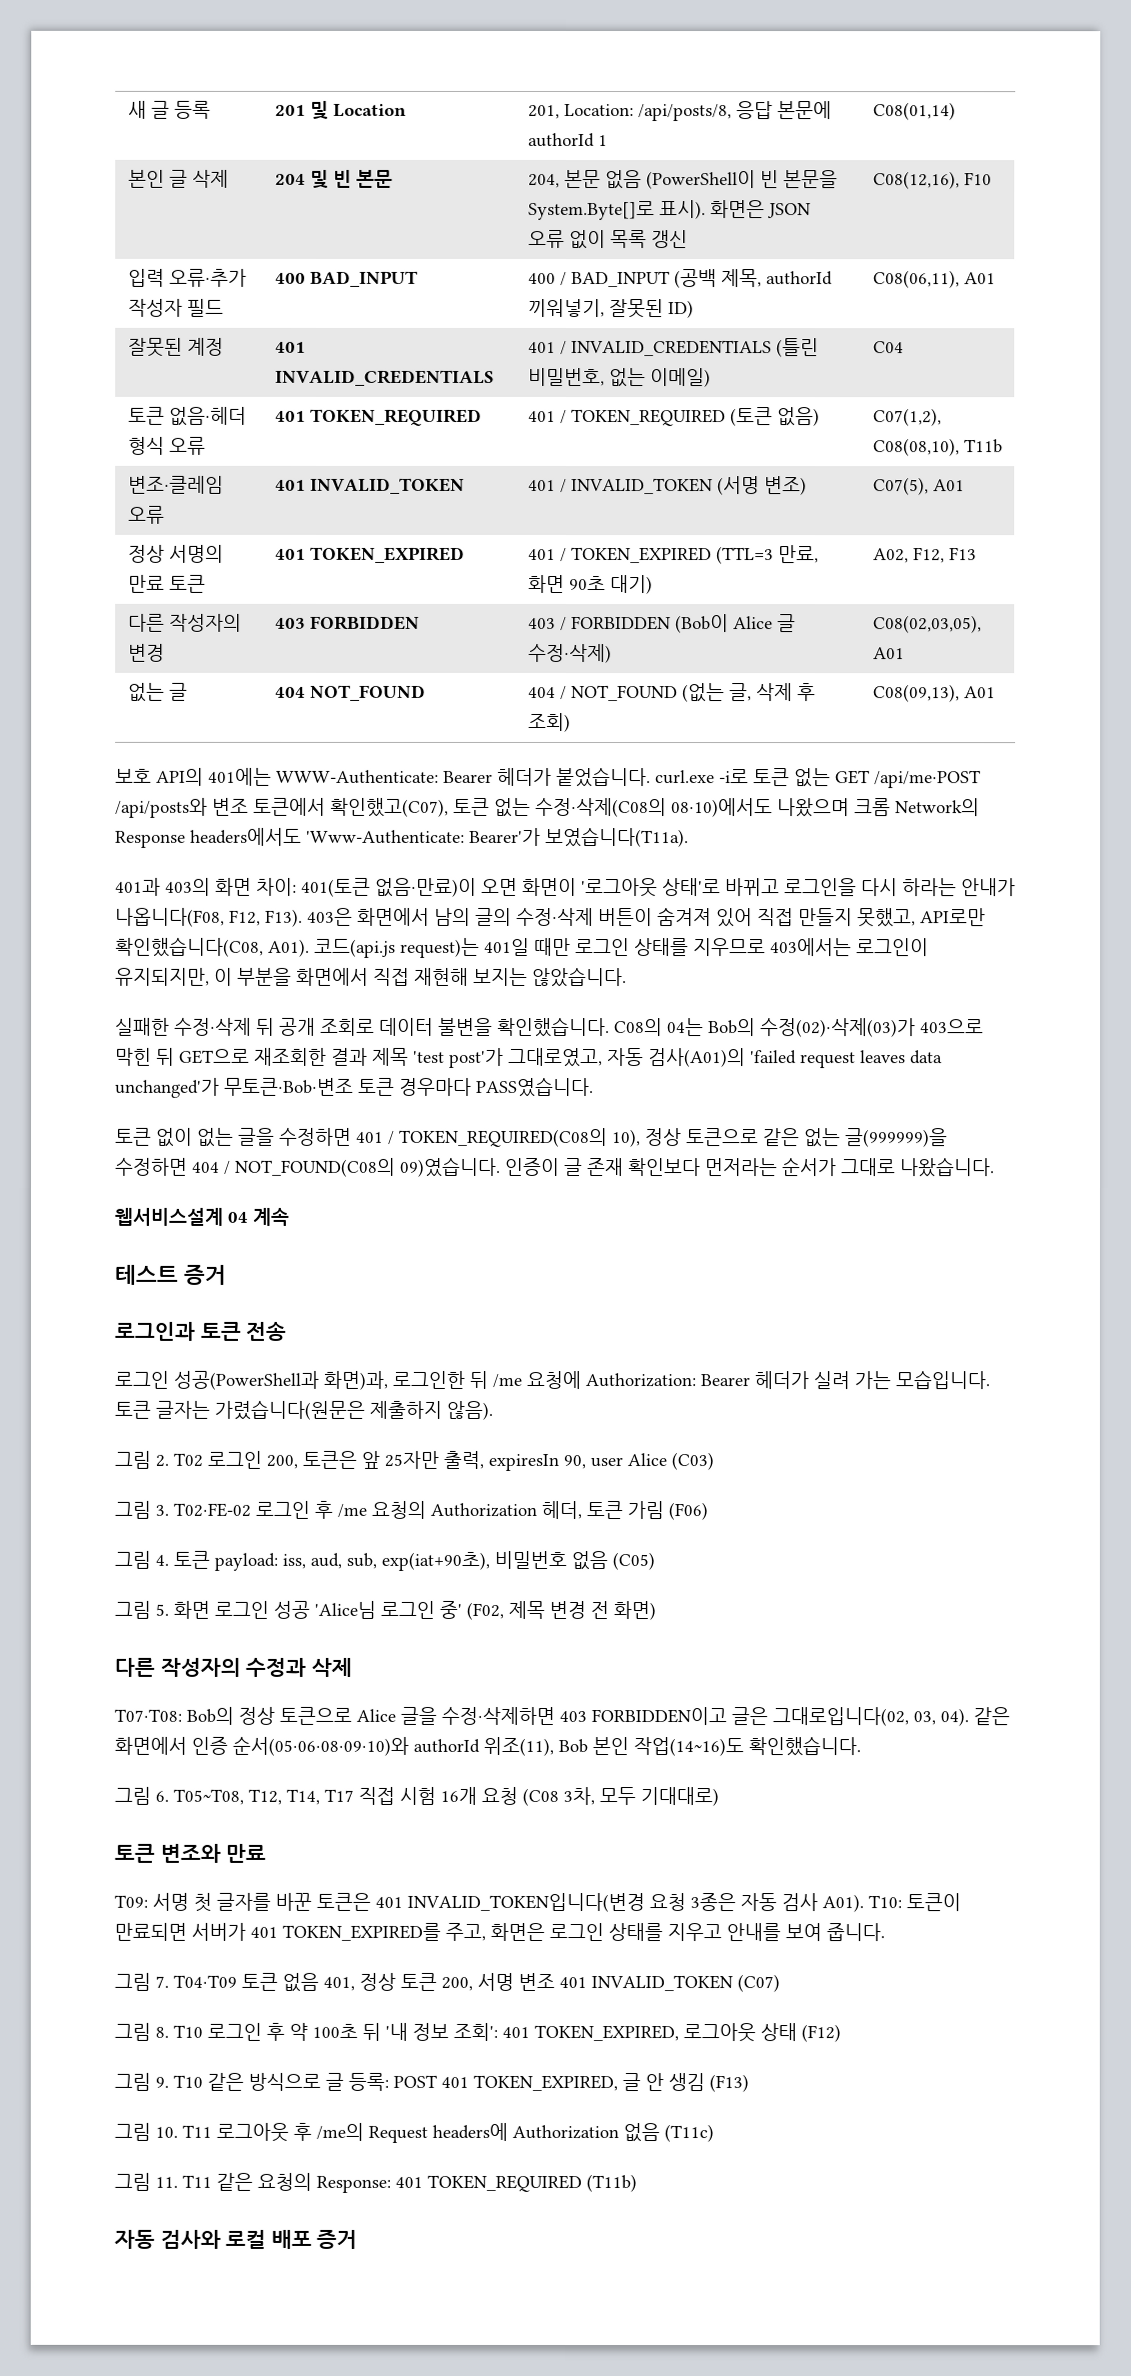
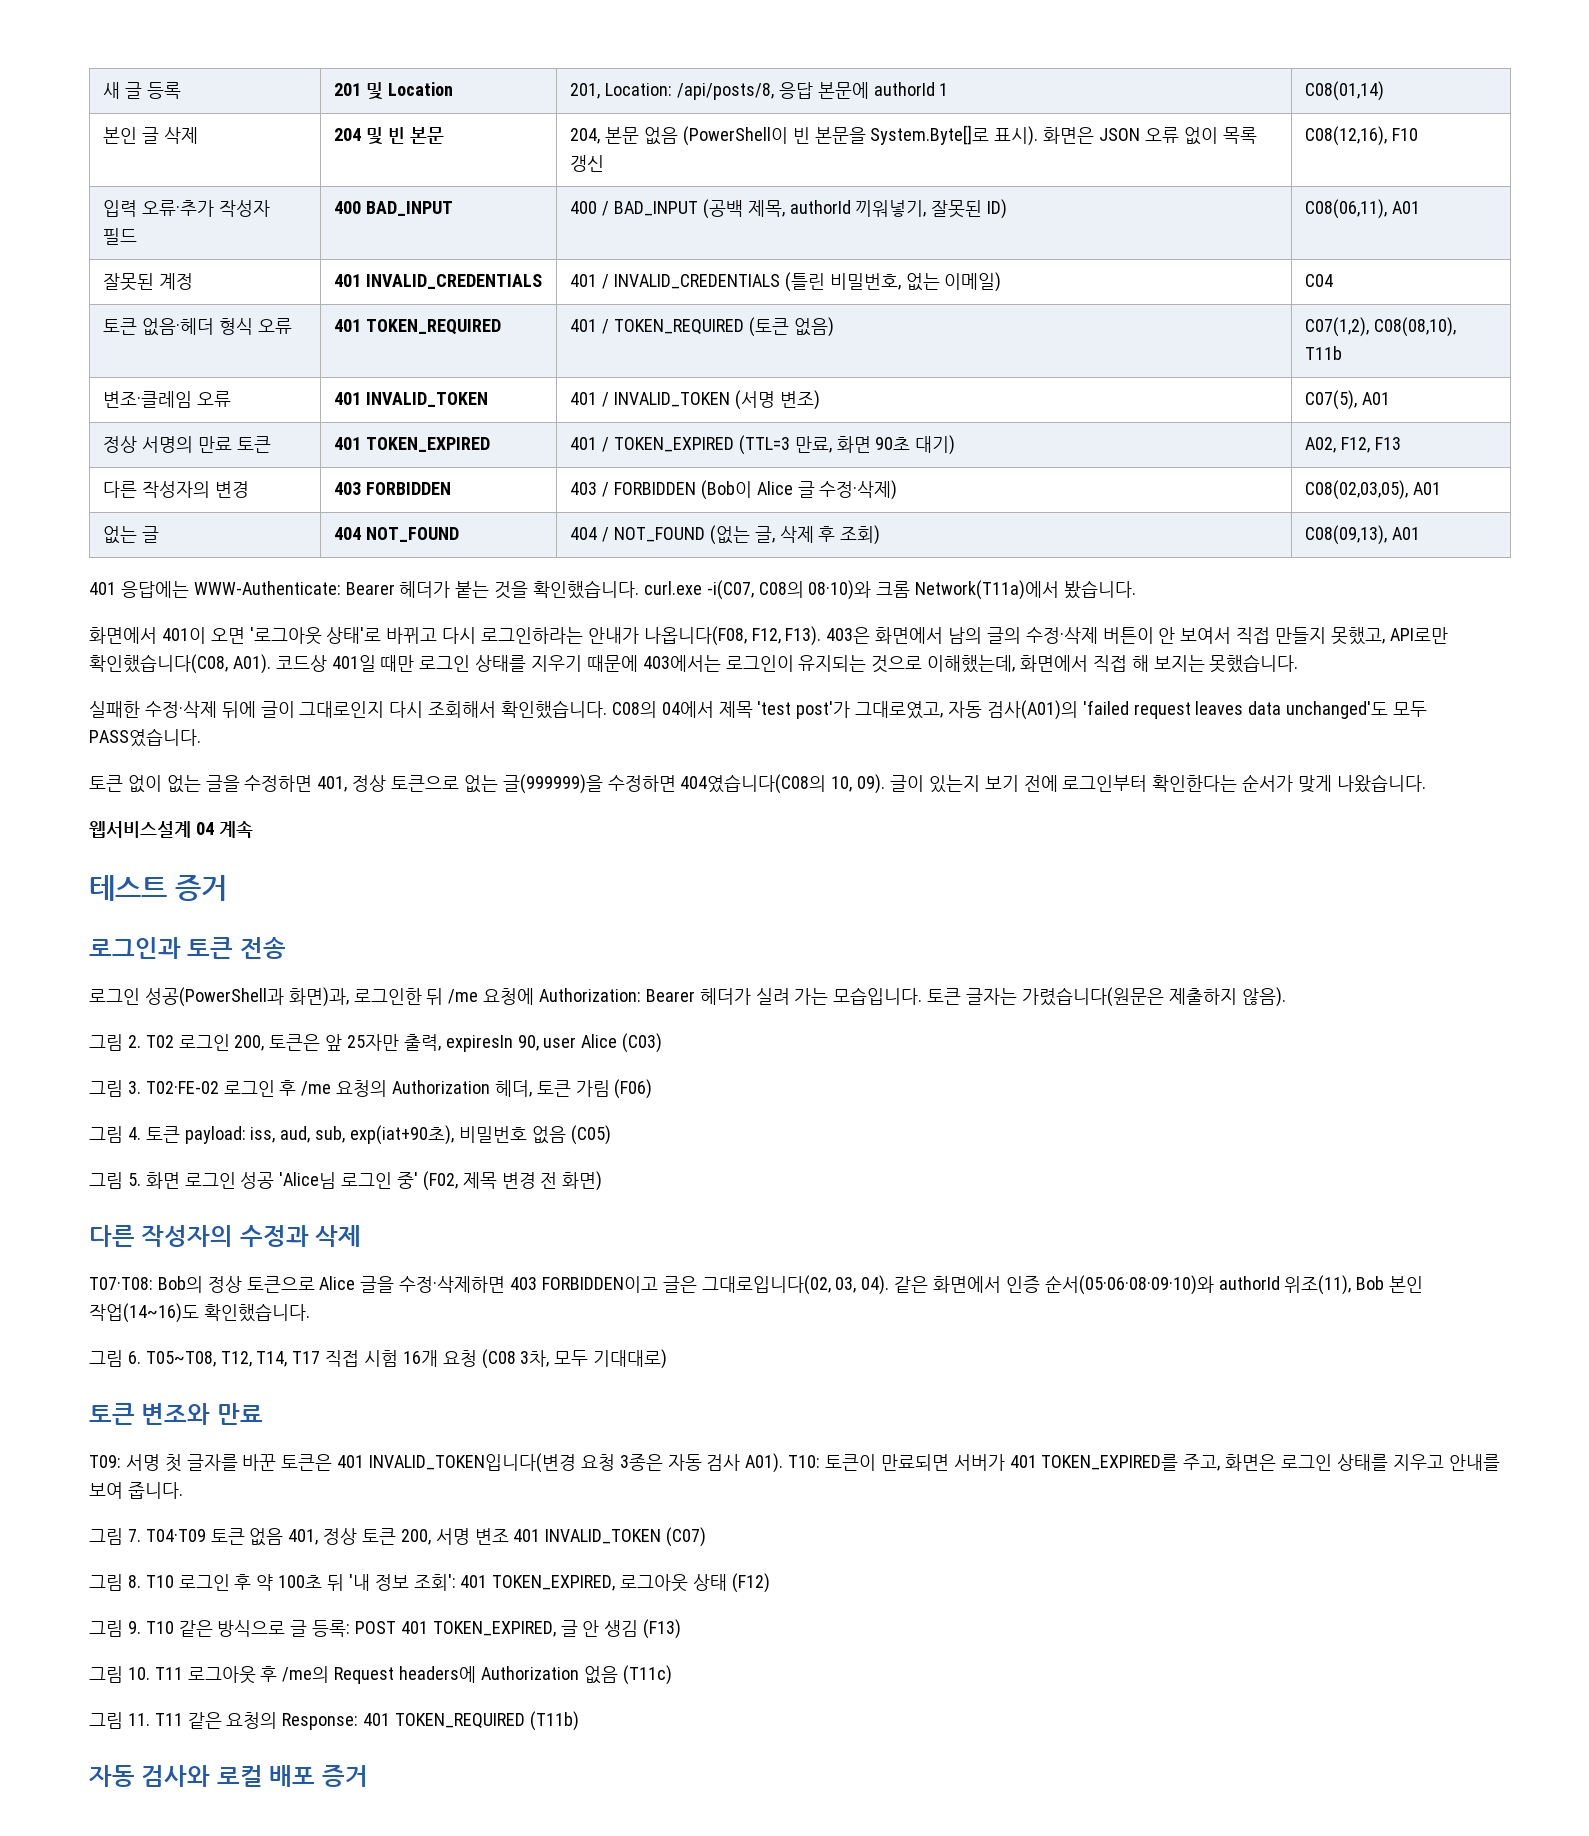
- 보호 API의 401에는 WWW-Authenticate: Bearer 헤더가 붙었습니다. curl.exe -i로 토큰 없는 GET /api/me·POST /api/posts와 변조 토큰에서 확인했고(C07), 토큰 없는 수정·삭제(C08의 08·10)에서도 나왔으며 크롬 Network의 Response headers에서도 'Www-Authenticate: Bearer'가 보였습니다(T11a).
- 401과 403의 화면 차이: 401(토큰 없음·만료)이 오면 화면이 '로그아웃 상태'로 바뀌고 로그인을 다시 하라는 안내가 나옵니다(F08, F12, F13).
+ 401 응답에는 WWW-Authenticate: Bearer 헤더가 붙는 것을 확인했습니다. curl.exe -i(C07, C08의 08·10)와 크롬 Network(T11a)에서 봤습니다.
+ 화면에서 401이 오면 '로그아웃 상태'로 바뀌고 다시 로그인하라는 안내가 나옵니다(F08, F12, F13).
- 403은 화면에서 남의 글의 수정·삭제 버튼이 숨겨져 있어 직접 만들지 못했고, API로만 확인했습니다(C08, A01).
+ 403은 화면에서 남의 글의 수정·삭제 버튼이 안 보여서 직접 만들지 못했고, API로만 확인했습니다(C08, A01).
- 코드(api.js request)는 401일 때만 로그인 상태를 지우므로 403에서는 로그인이 유지되지만, 이 부분을 화면에서 직접 재현해 보지는 않았습니다.
- 실패한 수정·삭제 뒤 공개 조회로 데이터 불변을 확인했습니다. C08의 04는 Bob의 수정(02)·삭제(03)가 403으로 막힌 뒤 GET으로 재조회한 결과 제목 'test post'가 그대로였고, 자동 검사(A01)의 'failed request leaves data unchanged'가 무토큰·Bob·변조 토큰 경우마다 PASS였습니다.
+ 코드상 401일 때만 로그인 상태를 지우기 때문에 403에서는 로그인이 유지되는 것으로 이해했는데, 화면에서 직접 해 보지는 못했습니다.
+ 실패한 수정·삭제 뒤에 글이 그대로인지 다시 조회해서 확인했습니다. C08의 04에서 제목 'test post'가 그대로였고, 자동 검사(A01)의 'failed request leaves data unchanged'도 모두 PASS였습니다.
- 토큰 없이 없는 글을 수정하면 401 / TOKEN_REQUIRED(C08의 10), 정상 토큰으로 같은 없는 글(999999)을 수정하면 404 / NOT_FOUND(C08의 09)였습니다. 인증이 글 존재 확인보다 먼저라는 순서가 그대로 나왔습니다.
+ 토큰 없이 없는 글을 수정하면 401, 정상 토큰으로 없는 글(999999)을 수정하면 404였습니다(C08의 10, 09). 글이 있는지 보기 전에 로그인부터 확인한다는 순서가 맞게 나왔습니다.

